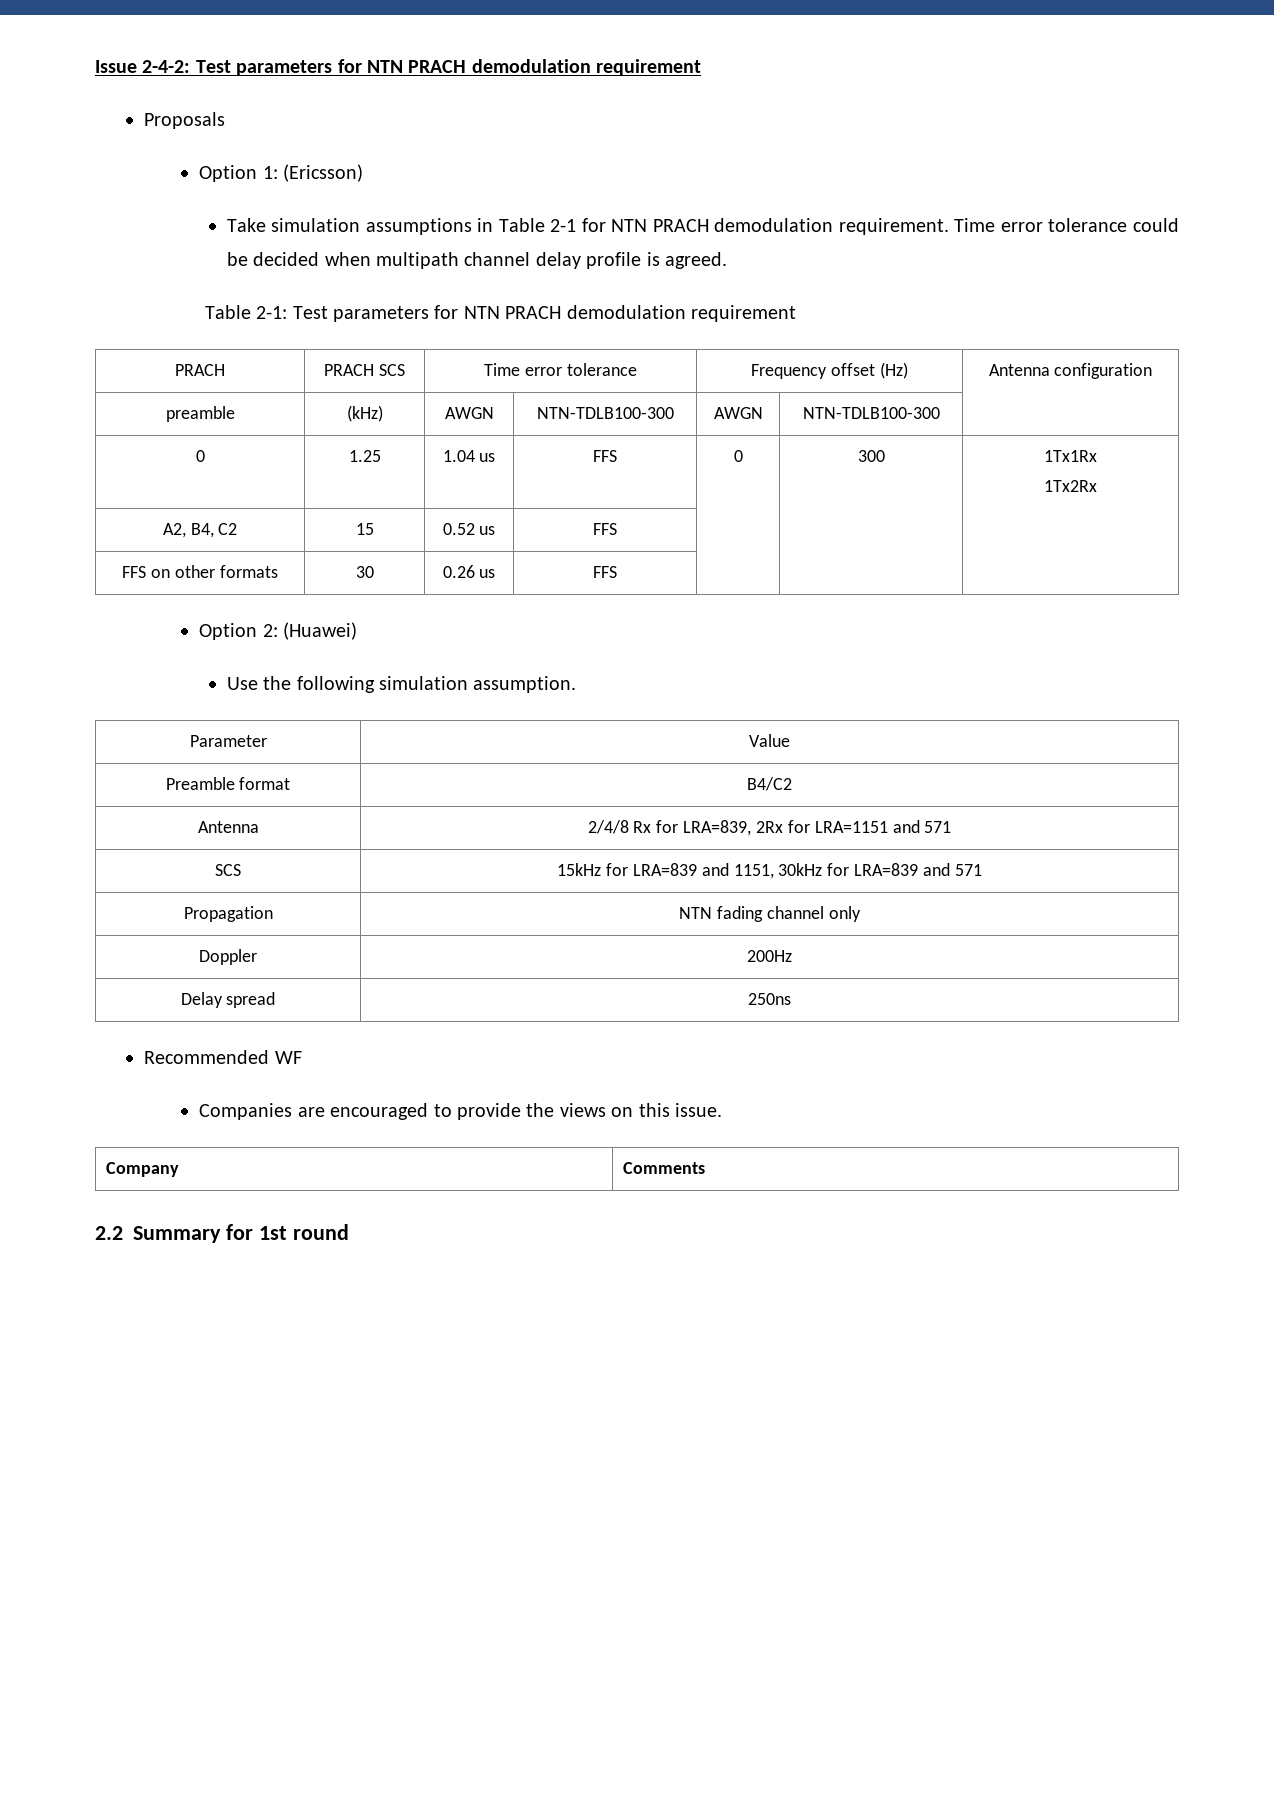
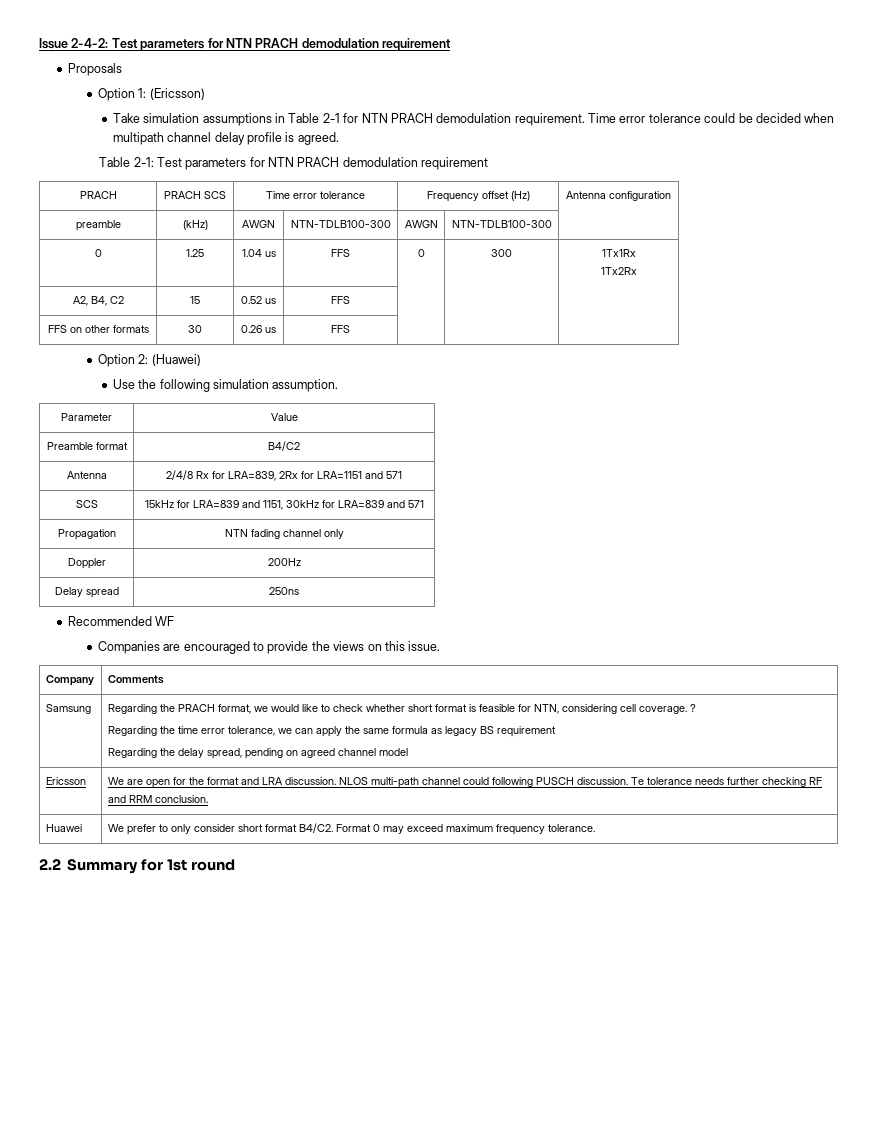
+ Samsung | Regarding the PRACH format, we would like to check whether short format is feasible for NTN, considering cell coverage. ?
+ Regarding the time error tolerance, we can apply the same formula as legacy BS requirement
+ Regarding the delay spread, pending on agreed channel model
+ Ericsson | We are open for the format and LRA discussion. NLOS multi-path channel could following PUSCH discussion. Te tolerance needs further checking RF and RRM conclusion.
+ Huawei | We prefer to only consider short format B4/C2. Format 0 may exceed maximum frequency tolerance.

